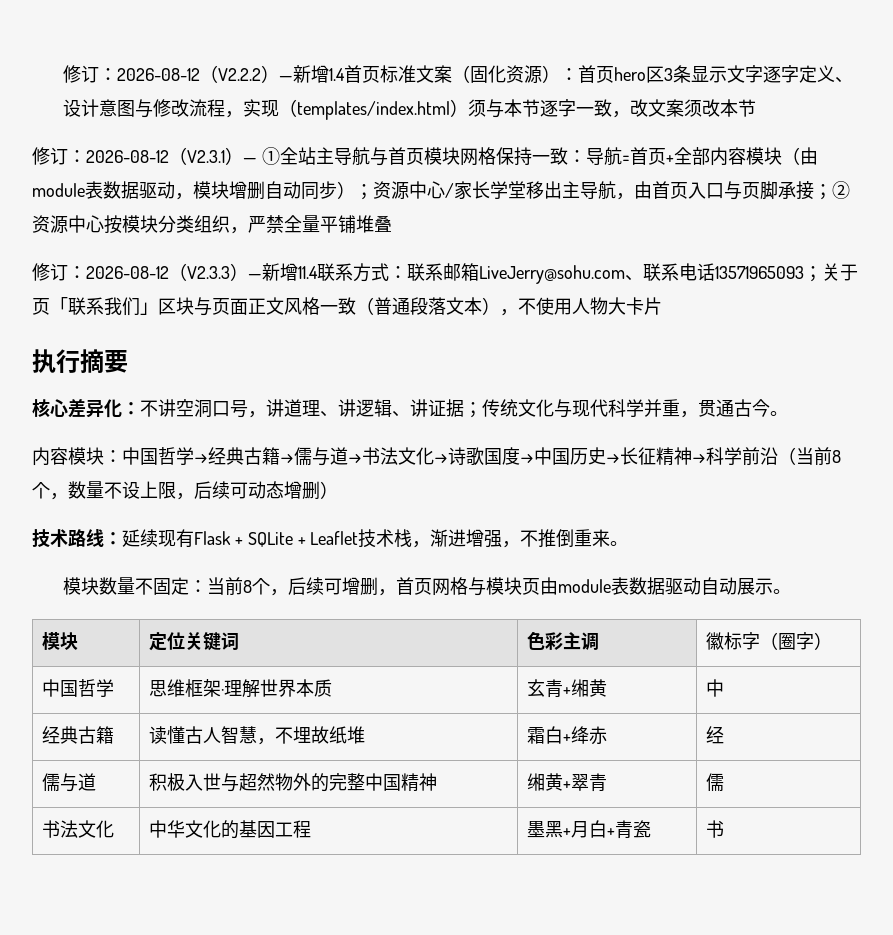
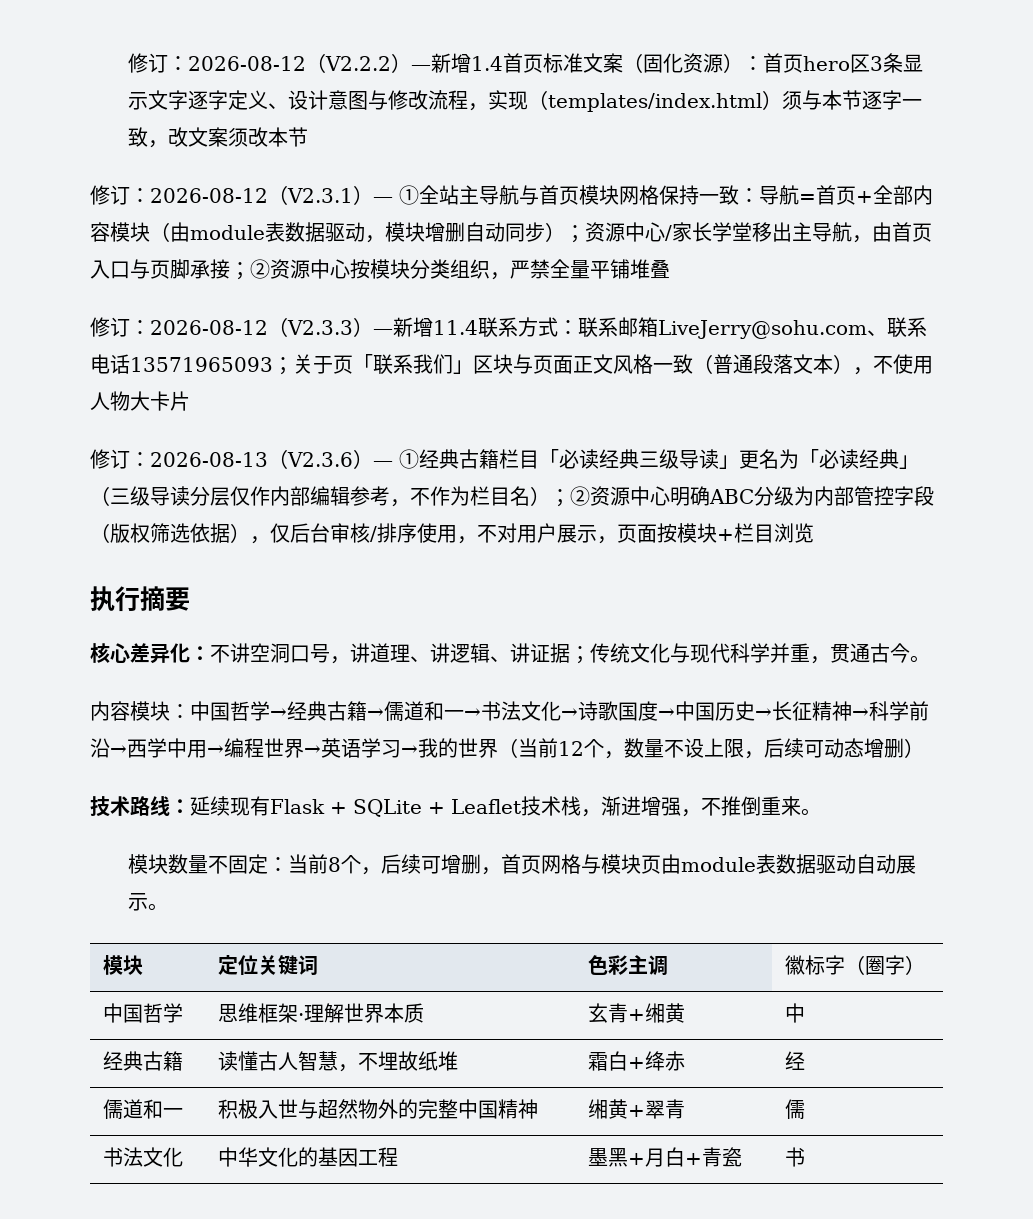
+ 修订：2026-08-13（V2.3.6）— ①经典古籍栏目「必读经典三级导读」更名为「必读经典」（三级导读分层仅作内部编辑参考，不作为栏目名）；②资源中心明确ABC分级为内部管控字段（版权筛选依据），仅后台审核/排序使用，不对用户展示，页面按模块+栏目浏览
- 内容模块：中国哲学→经典古籍→儒与道→书法文化→诗歌国度→中国历史→长征精神→科学前沿（当前8个，数量不设上限，后续可动态增删）
+ 内容模块：中国哲学→经典古籍→儒道和一→书法文化→诗歌国度→中国历史→长征精神→科学前沿→西学中用→编程世界→英语学习→我的世界（当前12个，数量不设上限，后续可动态增删）
- 儒与道 | 积极入世与超然物外的完整中国精神 | 缃黄+翠青 | 儒
+ 儒道和一 | 积极入世与超然物外的完整中国精神 | 缃黄+翠青 | 儒

